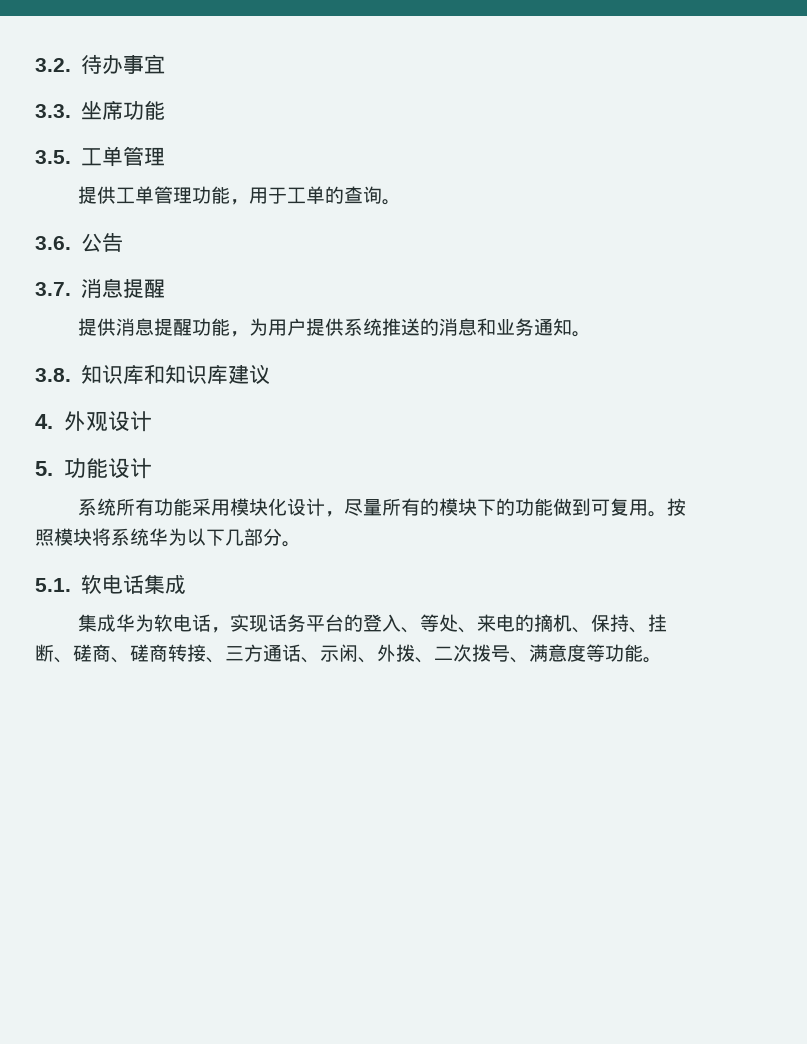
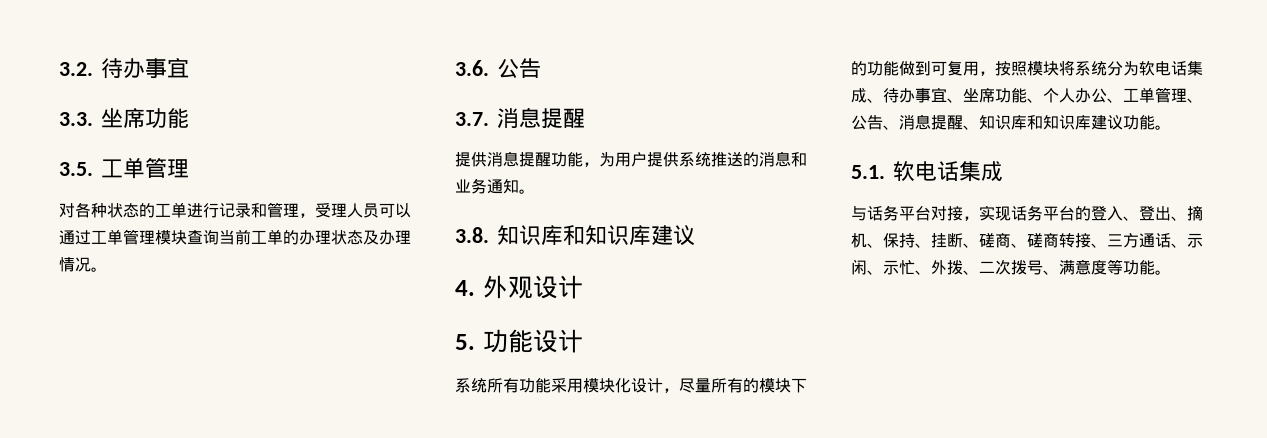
- 提供工单管理功能，用于工单的查询。
+ 对各种状态的工单进行记录和管理，受理人员可以通过工单管理模块查询当前工单的办理状态及办理情况。
- 系统所有功能采用模块化设计，尽量所有的模块下的功能做到可复用。按照模块将系统华为以下几部分。
+ 系统所有功能采用模块化设计，尽量所有的模块下的功能做到可复用，按照模块将系统分为软电话集成、待办事宜、坐席功能、个人办公、工单管理、公告、消息提醒、知识库和知识库建议功能。
- 集成华为软电话，实现话务平台的登入、等处、来电的摘机、保持、挂断、磋商、磋商转接、三方通话、示闲、外拨、二次拨号、满意度等功能。
+ 与话务平台对接，实现话务平台的登入、登出、摘机、保持、挂断、磋商、磋商转接、三方通话、示闲、示忙、外拨、二次拨号、满意度等功能。

